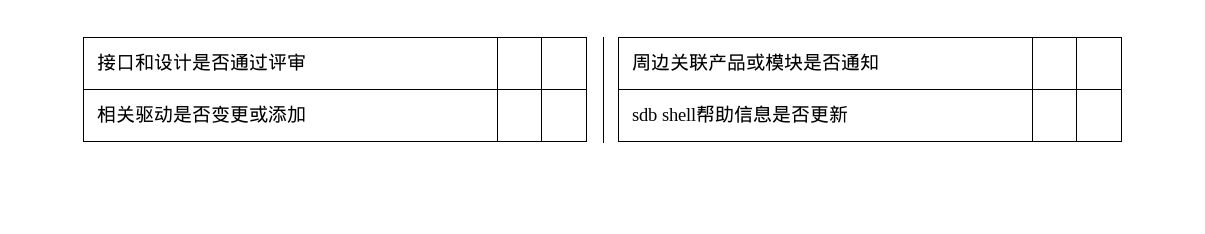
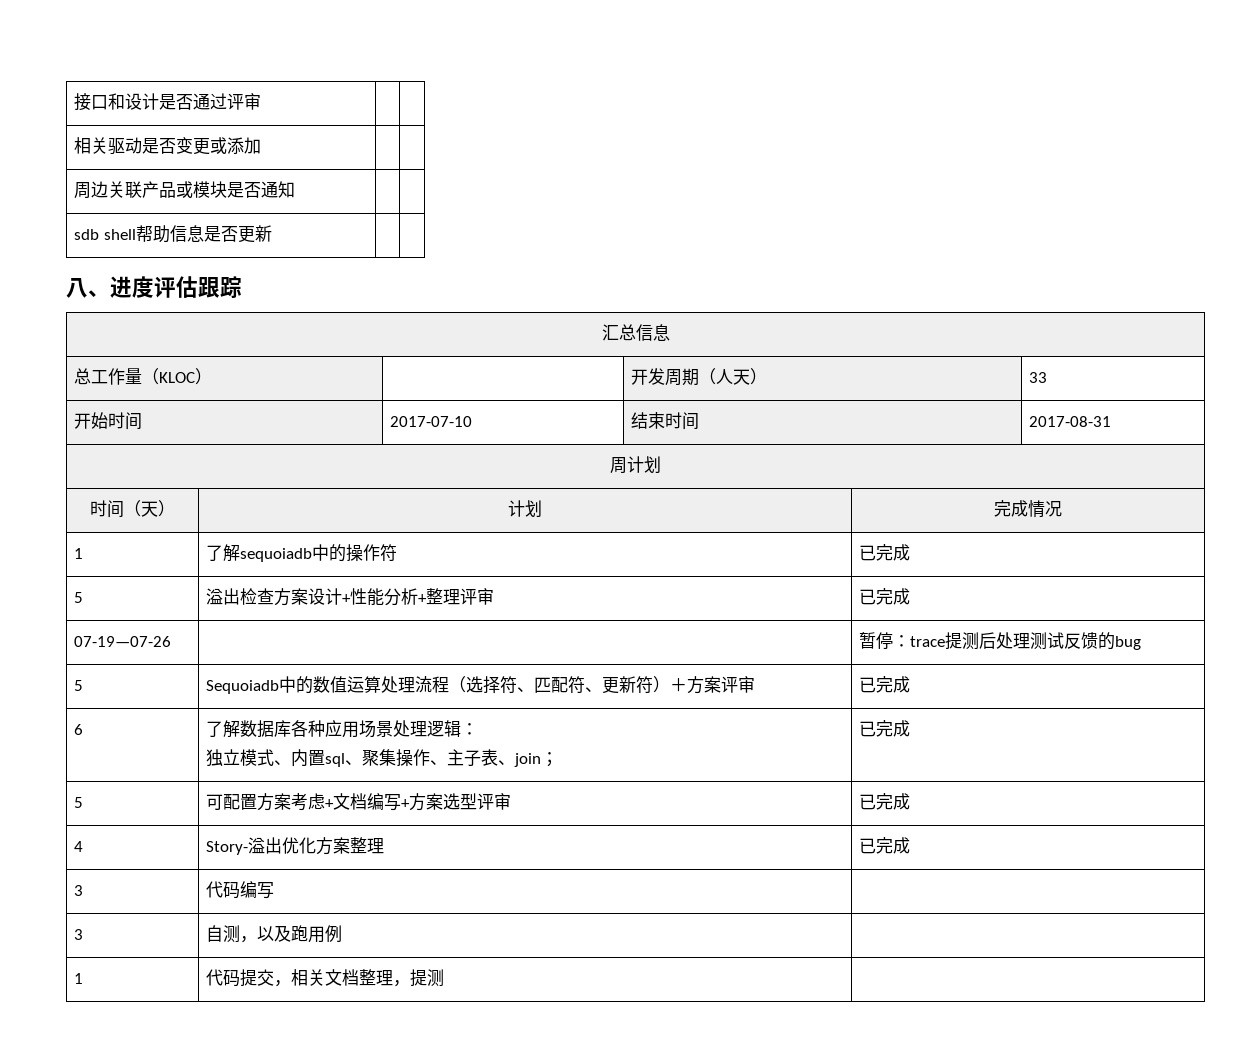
+ 八、进度评估跟踪
+ 汇总信息
+ 总工作量（KLOC） | | 开发周期（人天） | 33
+ 开始时间 | 2017-07-10 | 结束时间 | 2017-08-31
+ 周计划
+ 时间（天） | 计划 | 完成情况
+ 1 | 了解sequoiadb中的操作符 | 已完成
+ 5 | 溢出检查方案设计+性能分析+整理评审 | 已完成
+ 07-19—07-26 | | 暂停：trace提测后处理测试反馈的bug
+ 5 | Sequoiadb中的数值运算处理流程（选择符、匹配符、更新符）＋方案评审 | 已完成
+ 6 | 了解数据库各种应用场景处理逻辑：
+ 独立模式、内置sql、聚集操作、主子表、join； | 已完成
+ 5 | 可配置方案考虑+文档编写+方案选型评审 | 已完成
+ 4 | Story-溢出优化方案整理 | 已完成
+ 3 | 代码编写 |
+ 3 | 自测，以及跑用例 |
+ 1 | 代码提交，相关文档整理，提测 |

